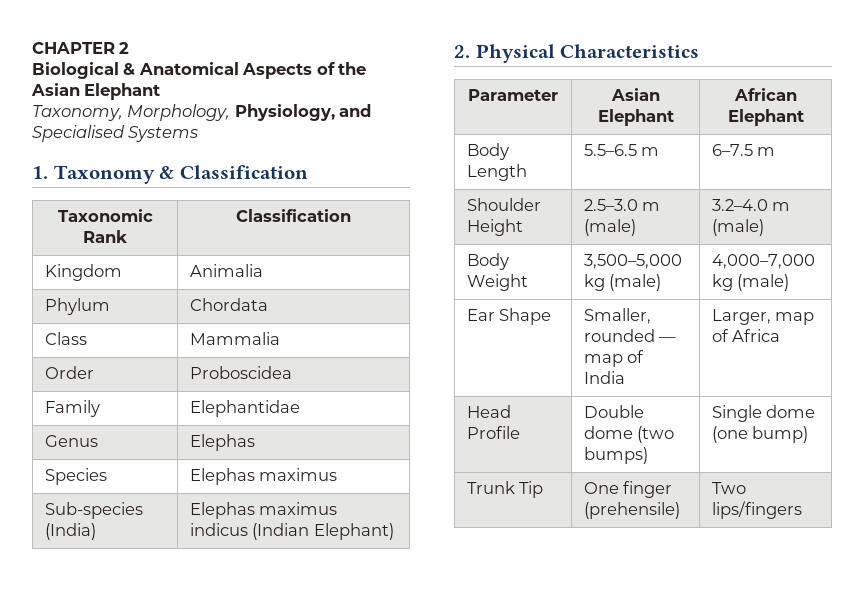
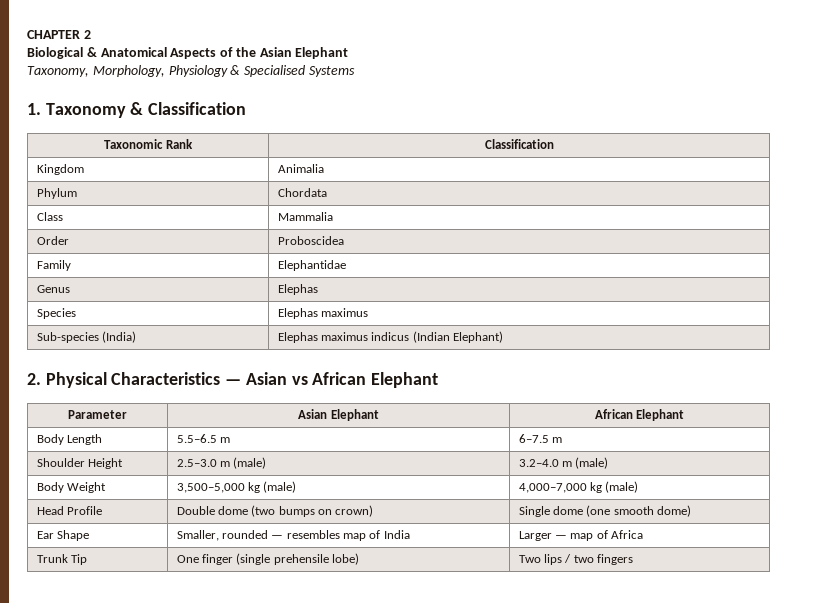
- Taxonomy, Morphology, Physiology, and Specialised Systems
+ Taxonomy, Morphology, Physiology & Specialised Systems
- 2. Physical Characteristics
+ 2. Physical Characteristics — Asian vs African Elephant
+ Head Profile | Double dome (two bumps on crown) | Single dome (one smooth dome)
- Ear Shape | Smaller, rounded — map of India | Larger, map of Africa
+ Ear Shape | Smaller, rounded — resembles map of India | Larger — map of Africa
- Head Profile | Double dome (two bumps) | Single dome (one bump)
- Trunk Tip | One finger (prehensile) | Two lips/fingers
+ Trunk Tip | One finger (single prehensile lobe) | Two lips / two fingers

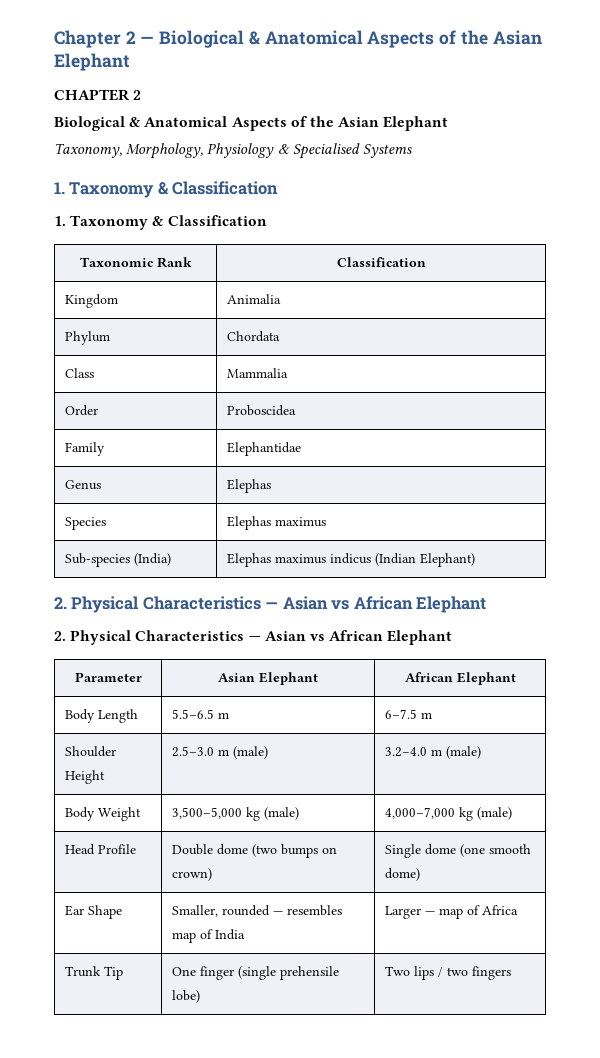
+ Chapter 2 — Biological & Anatomical Aspects of the Asian Elephant
  Taxonomy, Morphology, Physiology & Specialised Systems
+ 1. Taxonomy & Classification
  Sub-species (India) | Elephas maximus indicus (Indian Elephant)
+ 2. Physical Characteristics — Asian vs African Elephant

